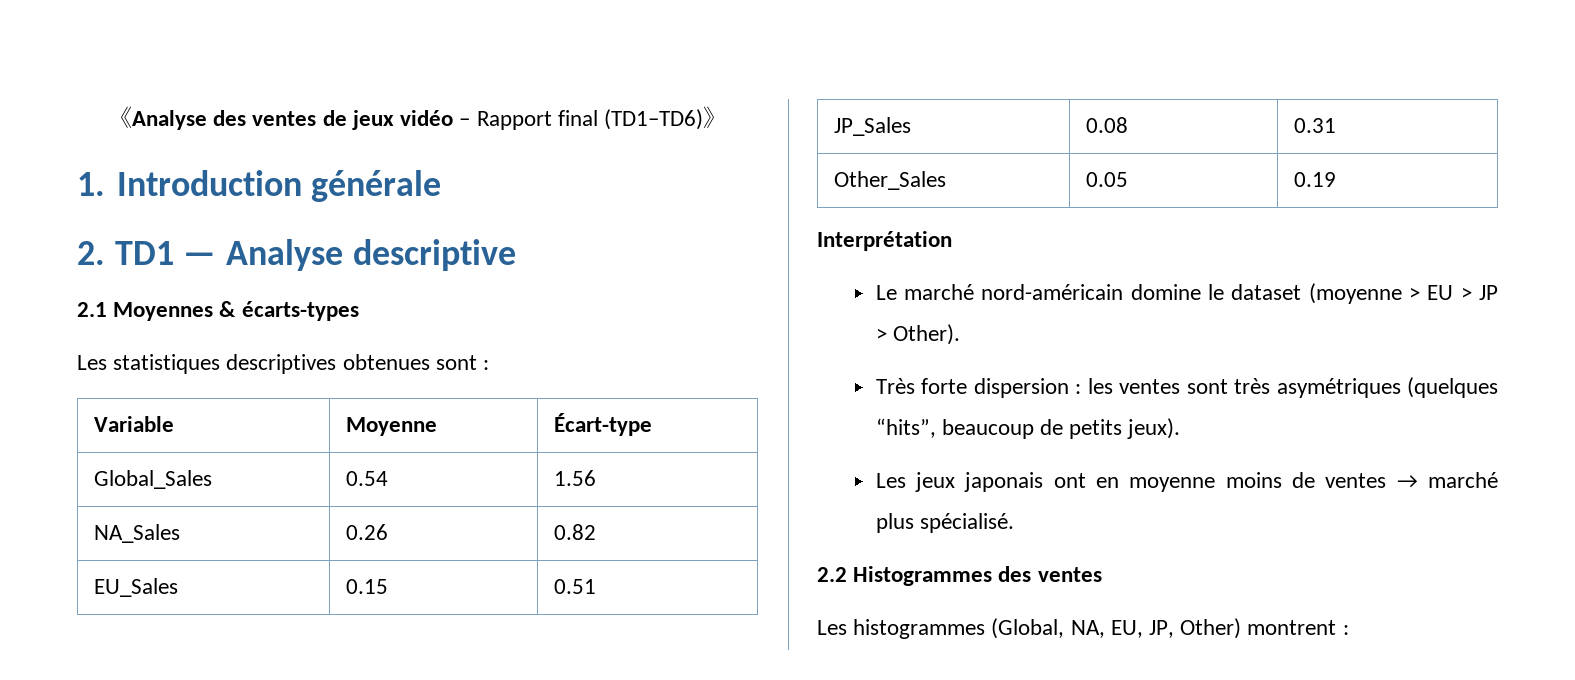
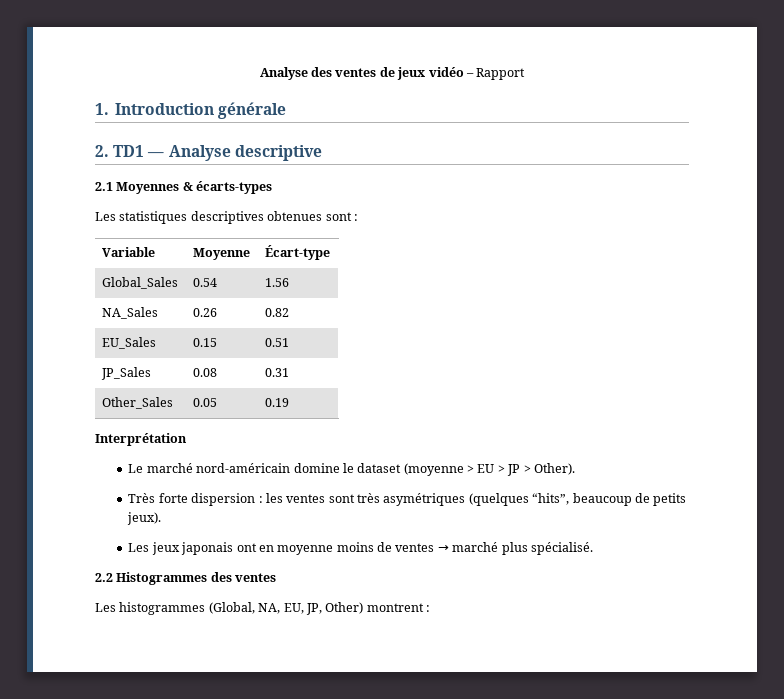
- 《Analyse des ventes de jeux vidéo – Rapport final (TD1–TD6)》
+ Analyse des ventes de jeux vidéo – Rapport

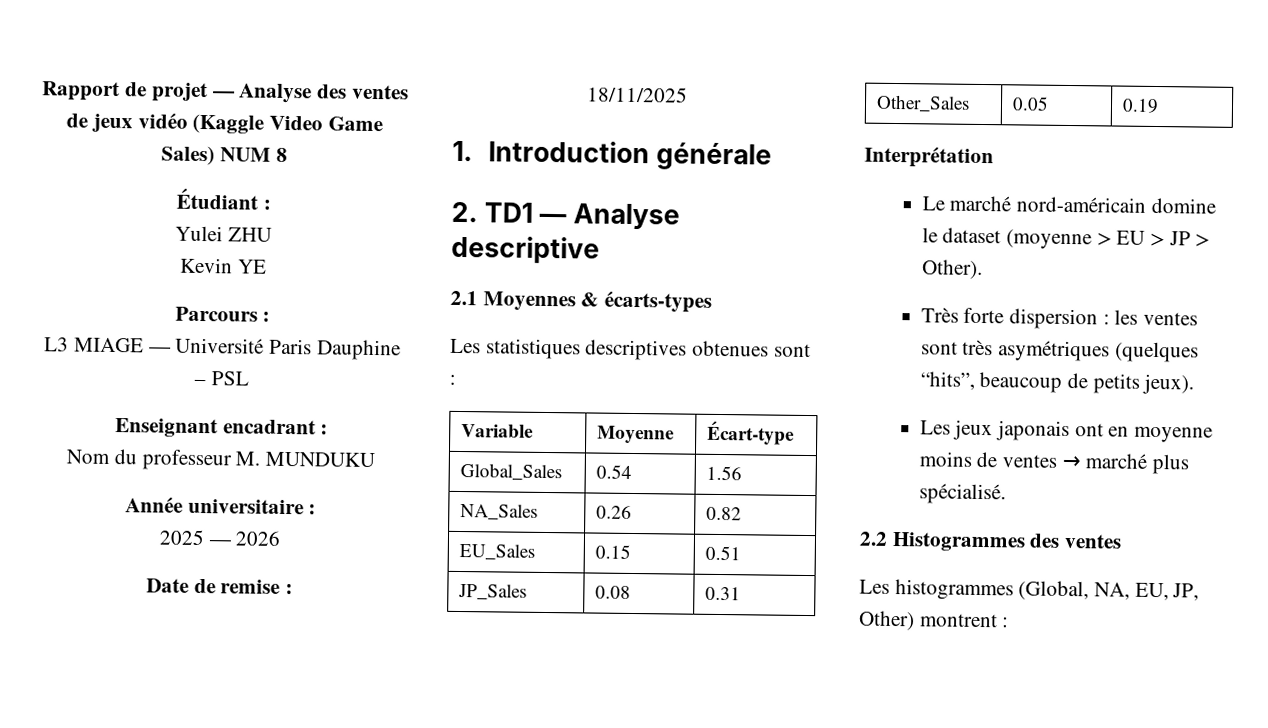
- Analyse des ventes de jeux vidéo – Rapport
+ Rapport de projet — Analyse des ventes de jeux vidéo (Kaggle Video Game Sales) NUM 8
+ Étudiant :
+ Yulei ZHU
+ Kevin YE
+ Parcours :
+ L3 MIAGE — Université Paris Dauphine – PSL
+ Enseignant encadrant :
+ Nom du professeur M. MUNDUKU
+ Année universitaire :
+ 2025 — 2026
+ Date de remise :
+ 18/11/2025

